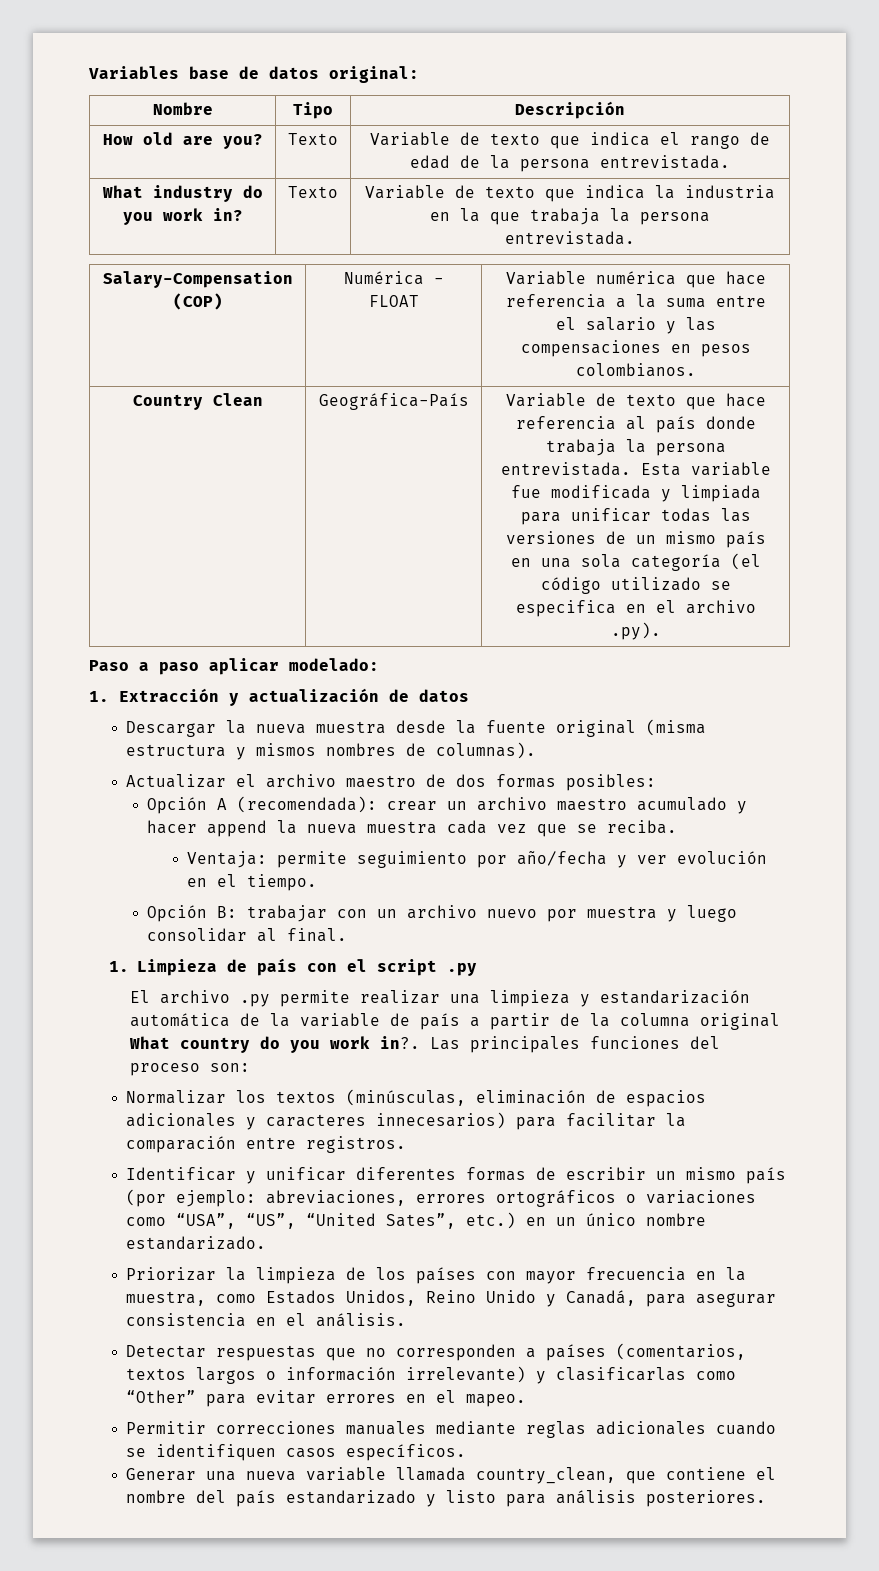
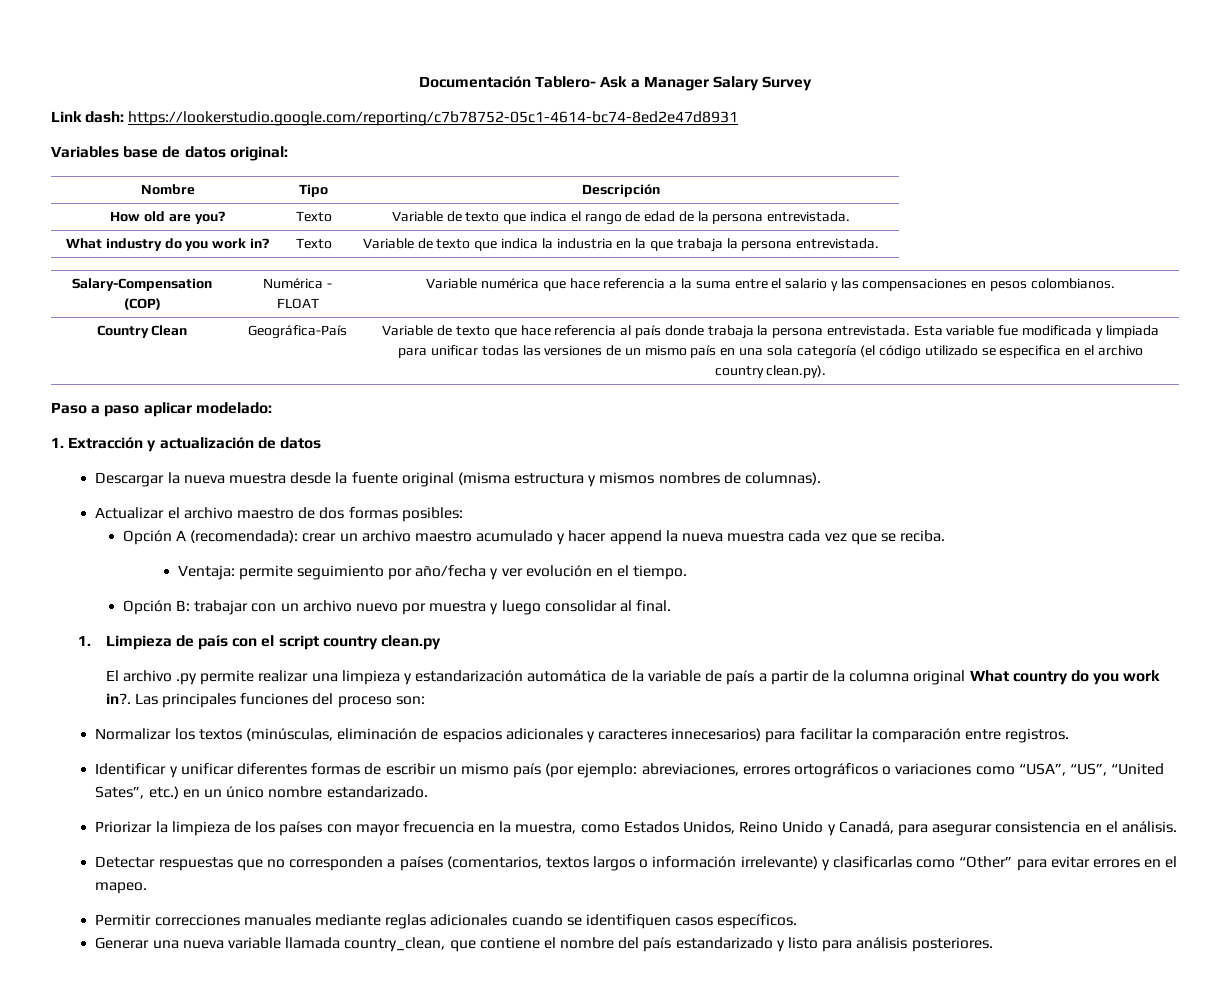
+ Documentación Tablero- Ask a Manager Salary Survey
+ Link dash: https://lookerstudio.google.com/reporting/c7b78752-05c1-4614-bc74-8ed2e47d8931
- Esta variable fue modificada y limpiada para unificar todas las versiones de un mismo país en una sola categoría (el código utilizado se especifica en el archivo .py).
+ Esta variable fue modificada y limpiada para unificar todas las versiones de un mismo país en una sola categoría (el código utilizado se especifica en el archivo country clean.py).
- 1. Limpieza de país con el script .py
+ 1. Limpieza de país con el script country clean.py

